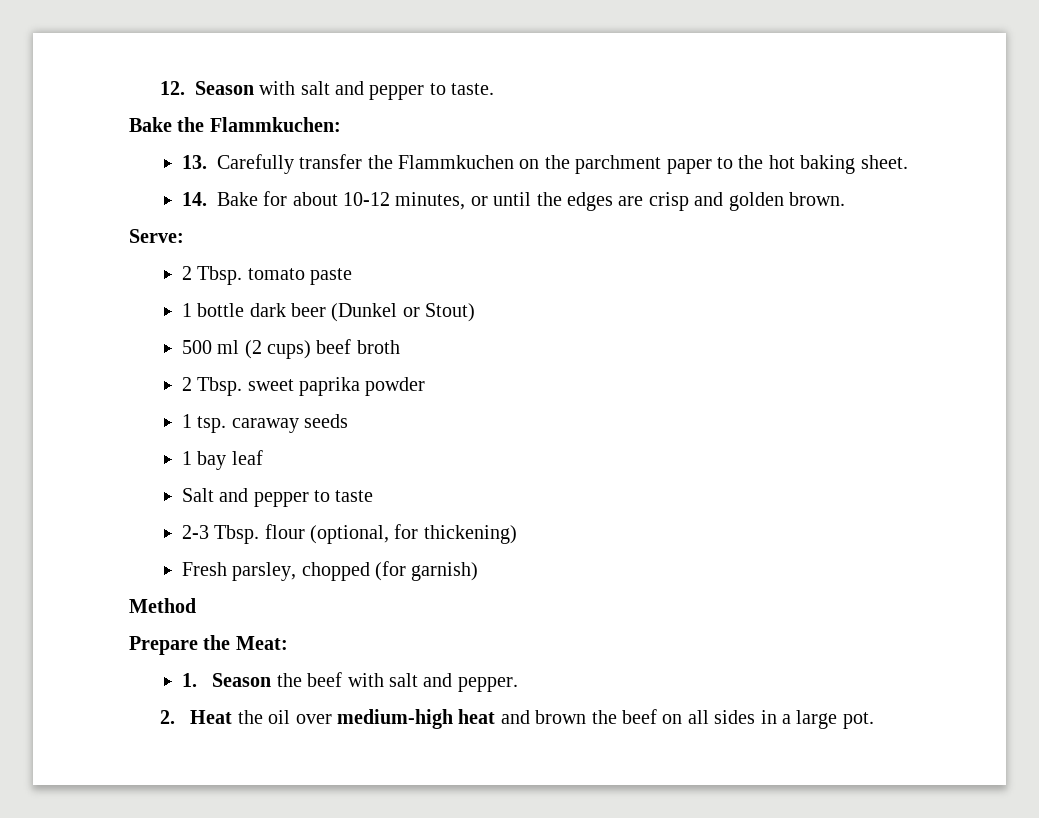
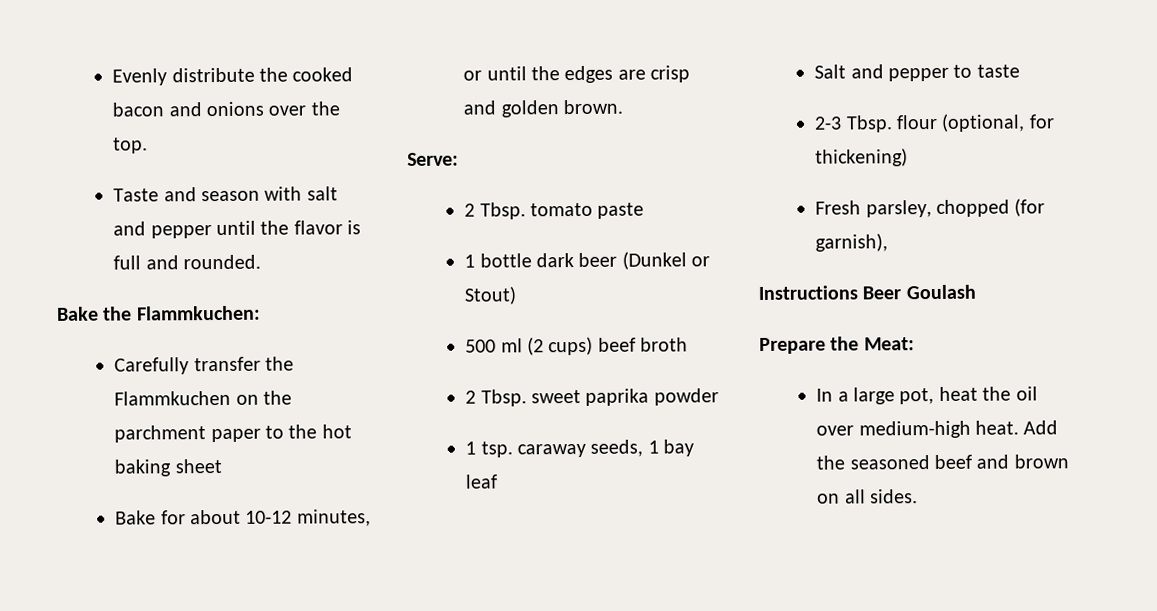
- 12. Season with salt and pepper to taste.
+ Evenly distribute the cooked bacon and onions over the top.
+ Taste and season with salt and pepper until the flavor is full and rounded.
- 13. Carefully transfer the Flammkuchen on the parchment paper to the hot baking sheet.
- 14. Bake for about 10-12 minutes, or until the edges are crisp and golden brown.
+ Carefully transfer the Flammkuchen on the parchment paper to the hot baking sheet
+ Bake for about 10-12 minutes, or until the edges are crisp and golden brown.
- 1 tsp. caraway seeds
- 1 bay leaf
+ 1 tsp. caraway seeds, 1 bay leaf
- Fresh parsley, chopped (for garnish)
- Method
+ Fresh parsley, chopped (for garnish),
+ Instructions Beer Goulash
- 1. Season the beef with salt and pepper.
- 2. Heat the oil over medium-high heat and brown the beef on all sides in a large pot.
+ In a large pot, heat the oil over medium-high heat. Add the seasoned beef and brown on all sides.

